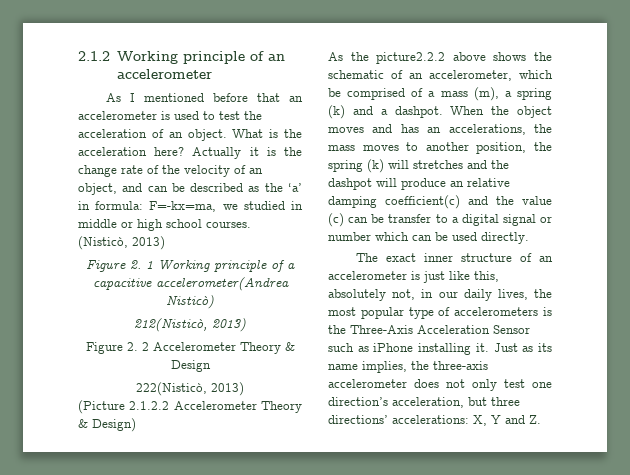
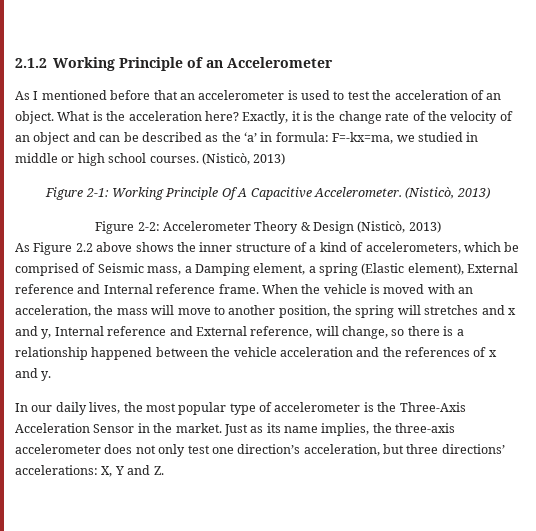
- 2.1.2 Working principle of an accelerometer
+ 2.1.2 Working Principle of an Accelerometer
- Actually it is the change rate of the velocity of an object, and can be described as the ‘a’ in formula: F=-kx=ma, we studied in middle or high school courses.
+ Exactly, it is the change rate of the velocity of an object and can be described as the ‘a’ in formula: F=-kx=ma, we studied in middle or high school courses.
- Figure 2. 1 Working principle of a capacitive accelerometer(Andrea Nisticò)
- 212(Nisticò, 2013)
- Figure 2. 2 Accelerometer Theory & Design
- 222(Nisticò, 2013)
- (Picture 2.1.2.2 Accelerometer Theory & Design)
- As the picture2.2.2 above shows the schematic of an accelerometer, which be comprised of a mass (m), a spring (k) and a dashpot. When the object moves and has an accelerations, the mass moves to another position, the spring (k) will stretches and the dashpot will produce an relative damping coefficient(c) and the value (c) can be transfer to a digital signal or number which can be used directly.
- The exact inner structure of an accelerometer is just like this, absolutely not, in our daily lives, the most popular type of accelerometers is the Three-Axis Acceleration Sensor such as iPhone installing it.
+ Figure 2-1: Working Principle Of A Capacitive Accelerometer. (Nisticò, 2013)
+ Figure 2-2: Accelerometer Theory & Design (Nisticò, 2013)
+ As Figure 2.2 above shows the inner structure of a kind of accelerometers, which be comprised of Seismic mass, a Damping element, a spring (Elastic element), External reference and Internal reference frame. When the vehicle is moved with an acceleration, the mass will move to another position, the spring will stretches and x and y, Internal reference and External reference, will change, so there is a relationship happened between the vehicle acceleration and the references of x and y.
+ In our daily lives, the most popular type of accelerometer is the Three-Axis Acceleration Sensor in the market.

